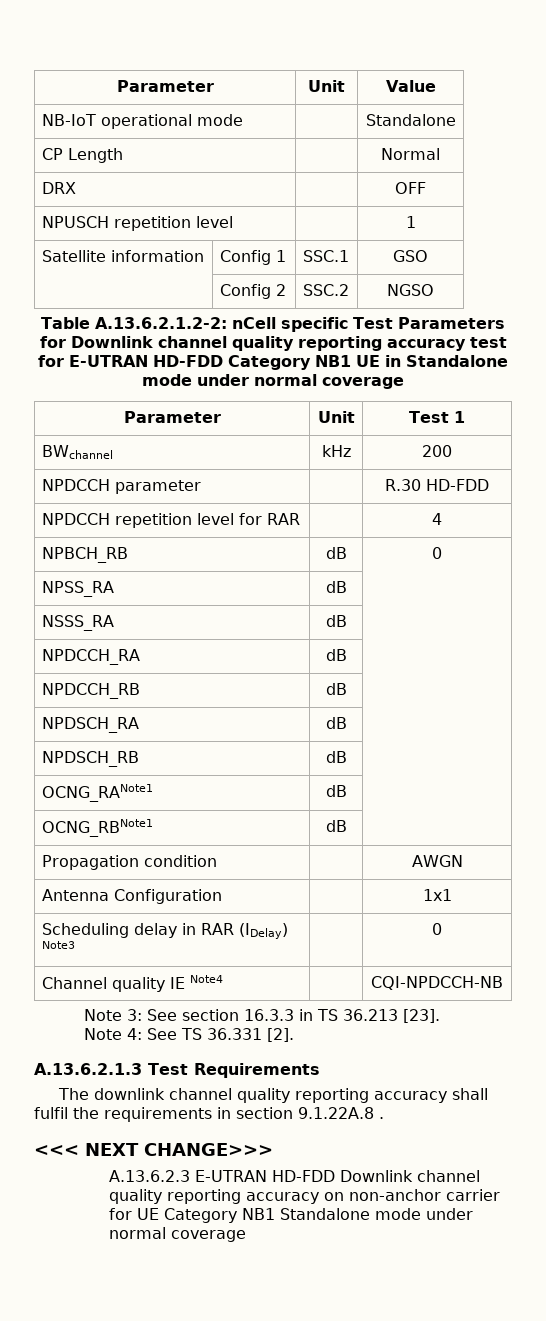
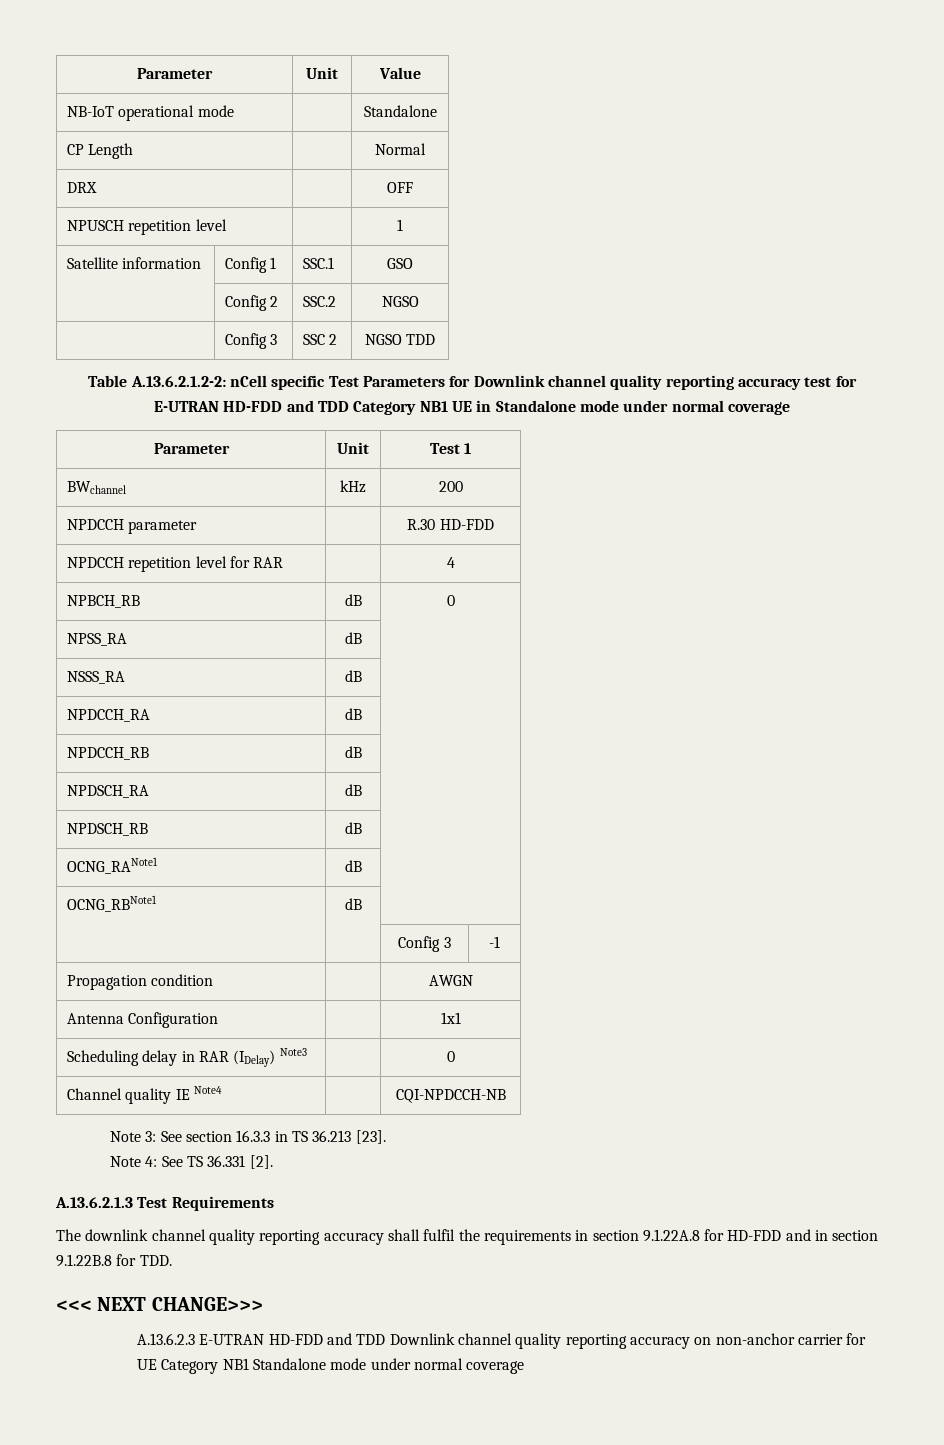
+ | Config 3 | SSC 2 | NGSO TDD
- Table A.13.6.2.1.2-2: nCell specific Test Parameters for Downlink channel quality reporting accuracy test for E-UTRAN HD-FDD Category NB1 UE in Standalone mode under normal coverage
+ Table A.13.6.2.1.2-2: nCell specific Test Parameters for Downlink channel quality reporting accuracy test for E-UTRAN HD-FDD and TDD Category NB1 UE in Standalone mode under normal coverage
+ | | Config 3 | -1
- The downlink channel quality reporting accuracy shall fulfil the requirements in section 9.1.22A.8 .
+ The downlink channel quality reporting accuracy shall fulfil the requirements in section 9.1.22A.8 for HD-FDD and in section 9.1.22B.8 for TDD.
- A.13.6.2.3 E-UTRAN HD-FDD Downlink channel quality reporting accuracy on non-anchor carrier for UE Category NB1 Standalone mode under normal coverage
+ A.13.6.2.3 E-UTRAN HD-FDD and TDD Downlink channel quality reporting accuracy on non-anchor carrier for UE Category NB1 Standalone mode under normal coverage

